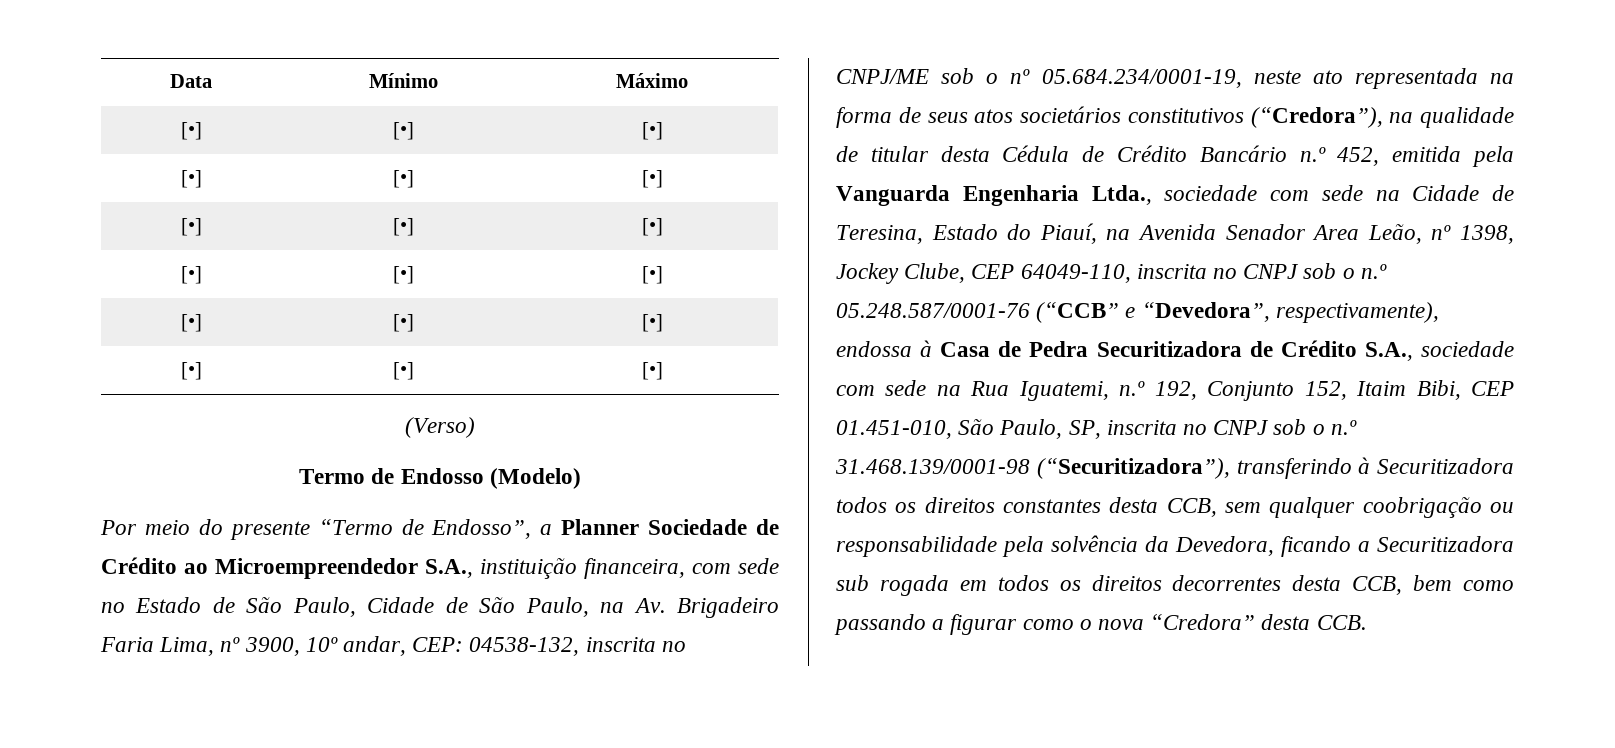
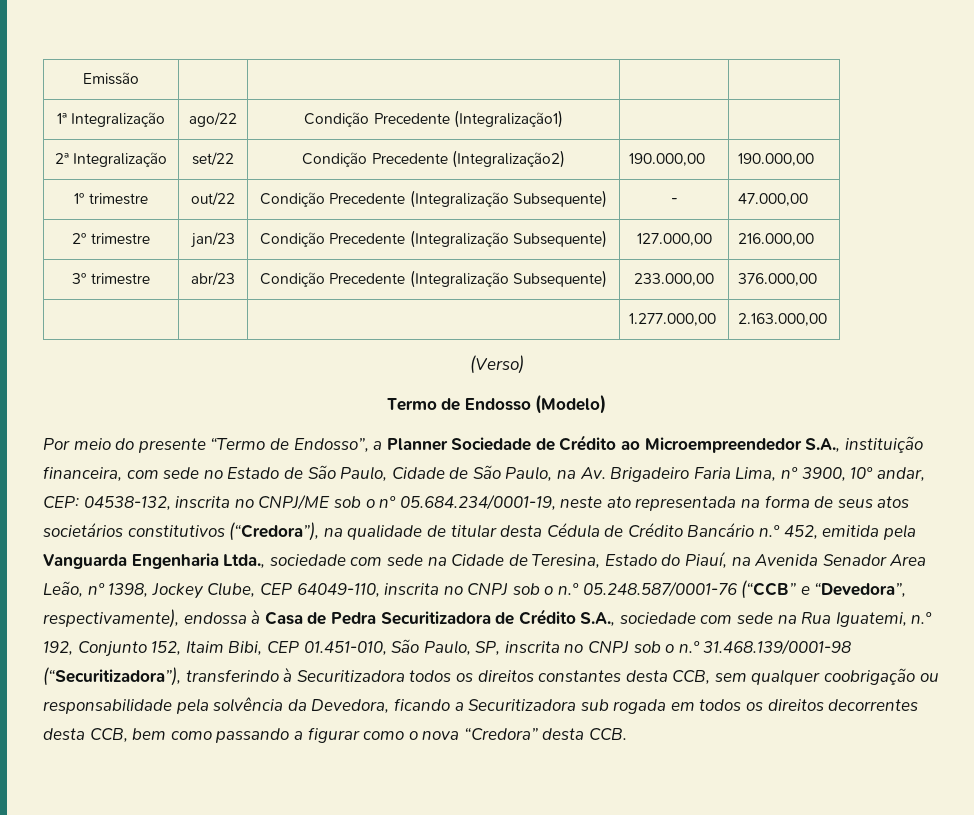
- Data | Mínimo | Máximo
- [•] | [•] | [•]
- [•] | [•] | [•]
- [•] | [•] | [•]
- [•] | [•] | [•]
- [•] | [•] | [•]
- [•] | [•] | [•]
+ Emissão | | | |
+ 1ª Integralização | ago/22 | Condição Precedente (Integralização1) | |
+ 2ª Integralização | set/22 | Condição Precedente (Integralização2) | 190.000,00 | 190.000,00
+ 1º trimestre | out/22 | Condição Precedente (Integralização Subsequente) | - | 47.000,00
+ 2º trimestre | jan/23 | Condição Precedente (Integralização Subsequente) | 127.000,00 | 216.000,00
+ 3º trimestre | abr/23 | Condição Precedente (Integralização Subsequente) | 233.000,00 | 376.000,00
+ | | | 1.277.000,00 | 2.163.000,00

